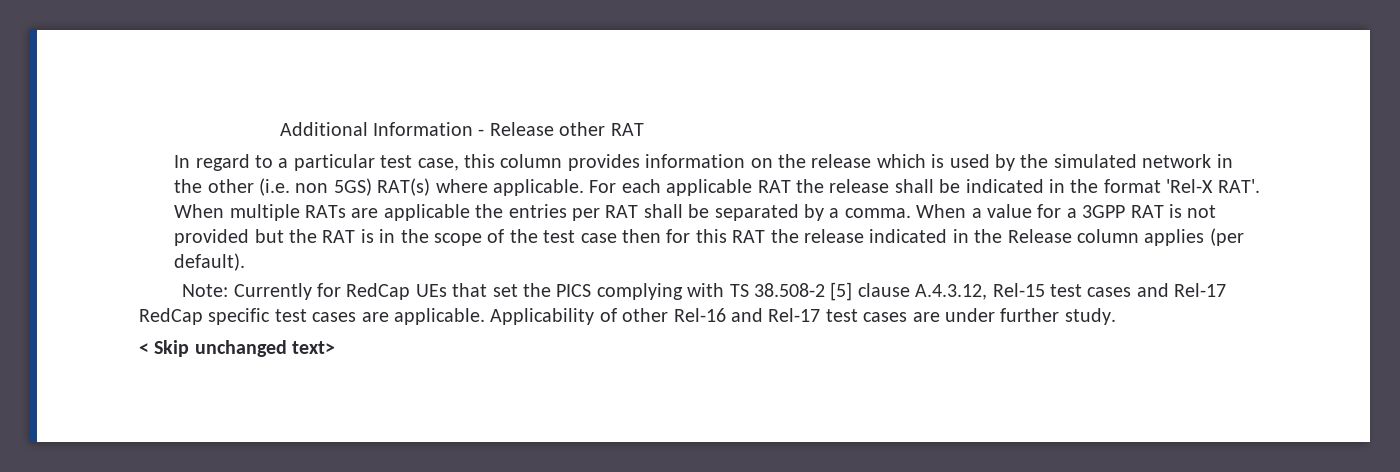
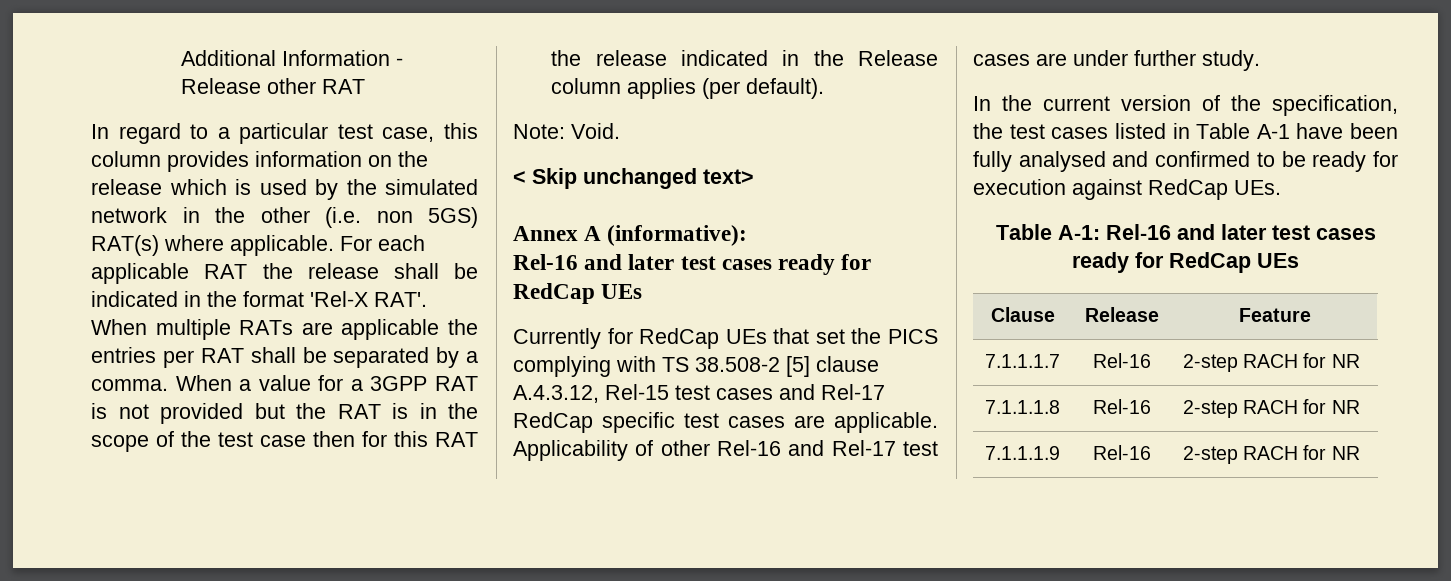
- Note: Currently for RedCap UEs that set the PICS complying with TS 38.508-2 [5] clause A.4.3.12, Rel-15 test cases and Rel-17 RedCap specific test cases are applicable.
+ Note: Void.
+ < Skip unchanged text>
+ Annex A (informative):
+ Rel-16 and later test cases ready for RedCap UEs
+ Currently for RedCap UEs that set the PICS complying with TS 38.508-2 [5] clause A.4.3.12, Rel-15 test cases and Rel-17 RedCap specific test cases are applicable.
- < Skip unchanged text>
+ In the current version of the specification, the test cases listed in Table A-1 have been fully analysed and confirmed to be ready for execution against RedCap UEs.
+ Table A-1: Rel-16 and later test cases ready for RedCap UEs
+ Clause | Release | Feature
+ 7.1.1.1.7 | Rel-16 | 2-step RACH for NR
+ 7.1.1.1.8 | Rel-16 | 2-step RACH for NR
+ 7.1.1.1.9 | Rel-16 | 2-step RACH for NR

